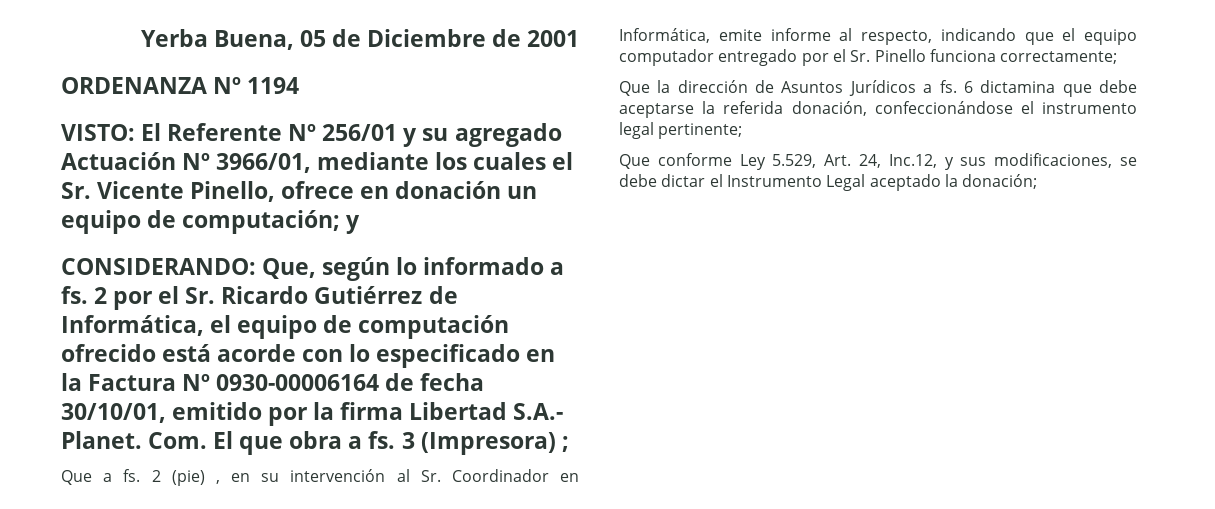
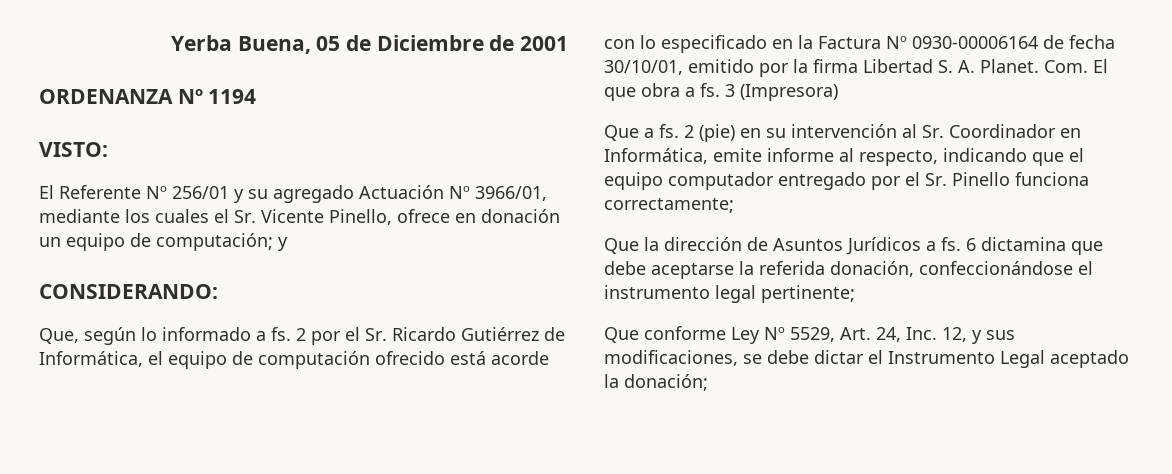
- VISTO: El Referente Nº 256/01 y su agregado Actuación Nº 3966/01, mediante los cuales el Sr. Vicente Pinello, ofrece en donación un equipo de computación; y
+ VISTO:
+ El Referente Nº 256/01 y su agregado Actuación Nº 3966/01, mediante los cuales el Sr. Vicente Pinello, ofrece en donación un equipo de computación; y
- CONSIDERANDO: Que, según lo informado a fs.
+ CONSIDERANDO:
+ Que, según lo informado a fs.
- 2 por el Sr. Ricardo Gutiérrez de Informática, el equipo de computación ofrecido está acorde con lo especificado en la Factura Nº 0930-00006164 de fecha 30/10/01, emitido por la firma Libertad S.A.- Planet.
+ 2 por el Sr. Ricardo Gutiérrez de Informática, el equipo de computación ofrecido está acorde con lo especificado en la Factura Nº 0930-00006164 de fecha 30/10/01, emitido por la firma Libertad S. A. Planet.
- 3 (Impresora) ;
+ 3 (Impresora)
- 2 (pie) , en su intervención al Sr. Coordinador en Informática, emite informe al respecto, indicando que el equipo computador entregado por el Sr. Pinello funciona correctamente;
+ 2 (pie) en su intervención al Sr. Coordinador en Informática, emite informe al respecto, indicando que el equipo computador entregado por el Sr. Pinello funciona correctamente;
- Que conforme Ley 5.529, Art. 24, Inc.12, y sus modificaciones, se debe dictar el Instrumento Legal aceptado la donación;
+ Que conforme Ley Nº 5529, Art. 24, Inc. 12, y sus modificaciones, se debe dictar el Instrumento Legal aceptado la donación;

